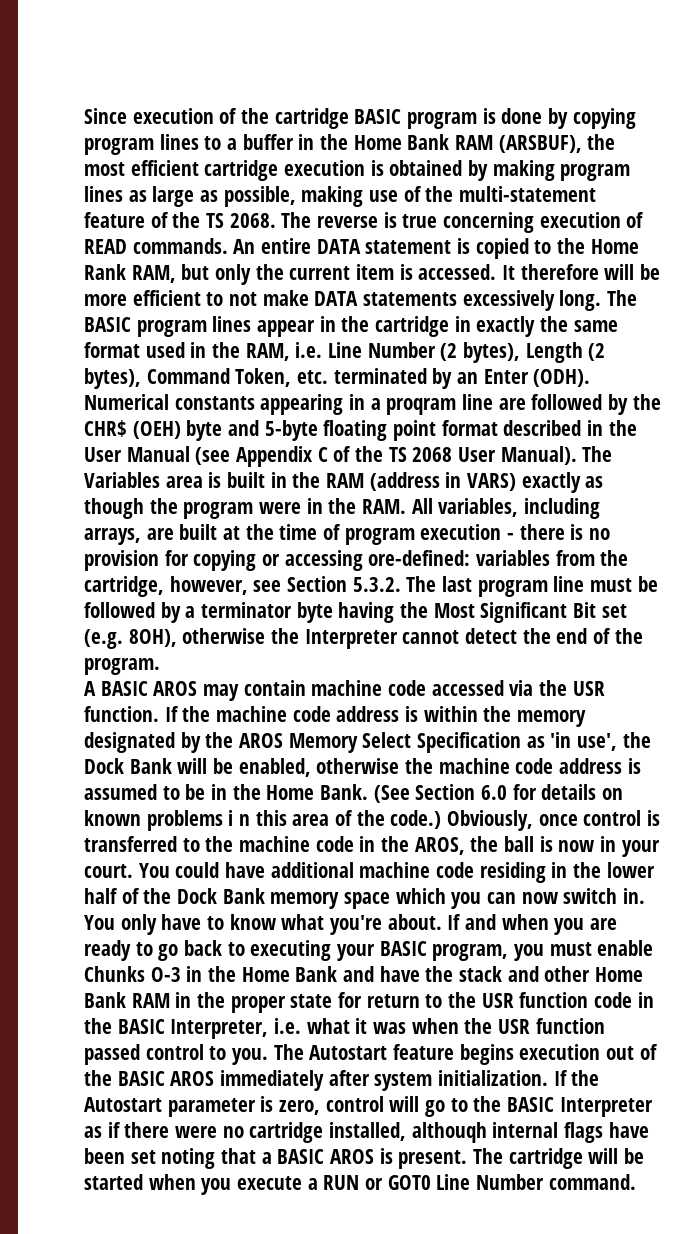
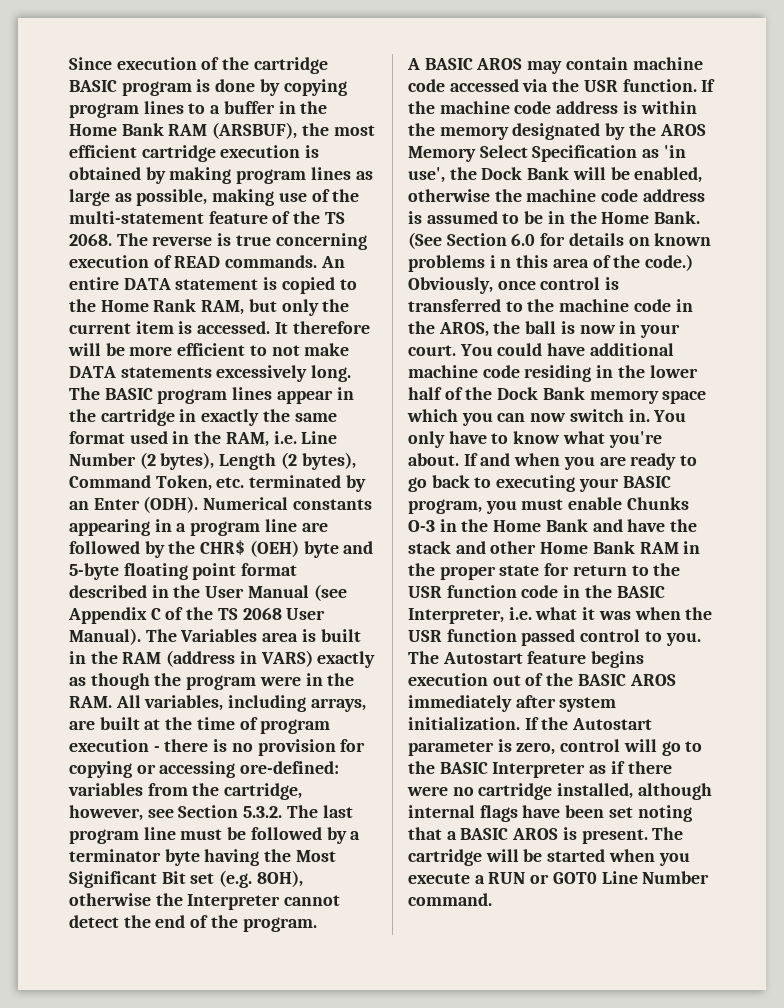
- Numerical constants appearing in a proqram line are followed by the CHR$ (OEH) byte and 5-byte floating point format described in the User Manual (see Appendix C of the TS 2068 User Manual).
+ Numerical constants appearing in a program line are followed by the CHR$ (OEH) byte and 5-byte floating point format described in the User Manual (see Appendix C of the TS 2068 User Manual).
- If the Autostart parameter is zero, control will go to the BASIC Interpreter as if there were no cartridge installed, althouqh internal flags have been set noting that a BASIC AROS is present.
+ If the Autostart parameter is zero, control will go to the BASIC Interpreter as if there were no cartridge installed, although internal flags have been set noting that a BASIC AROS is present.

